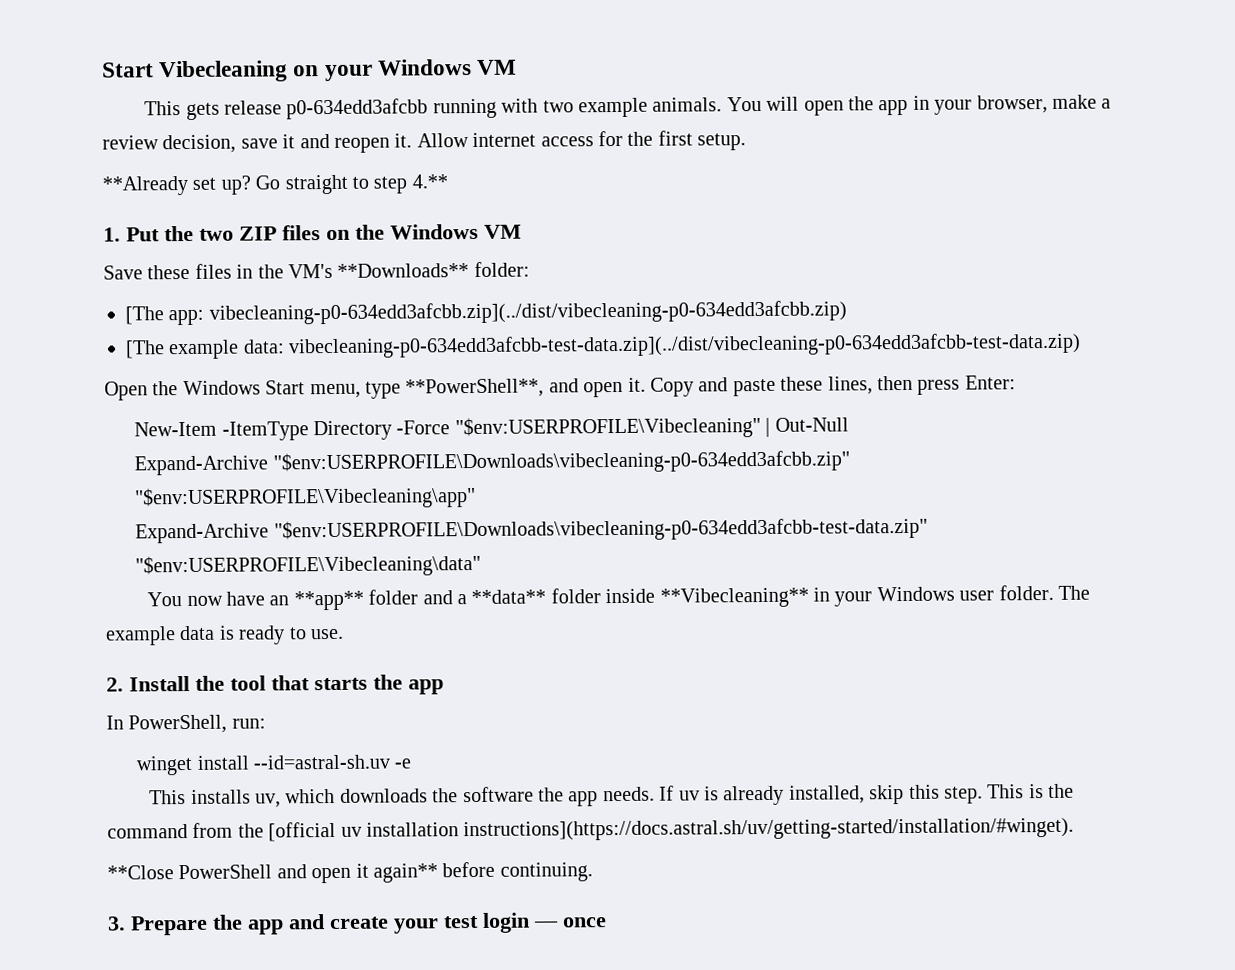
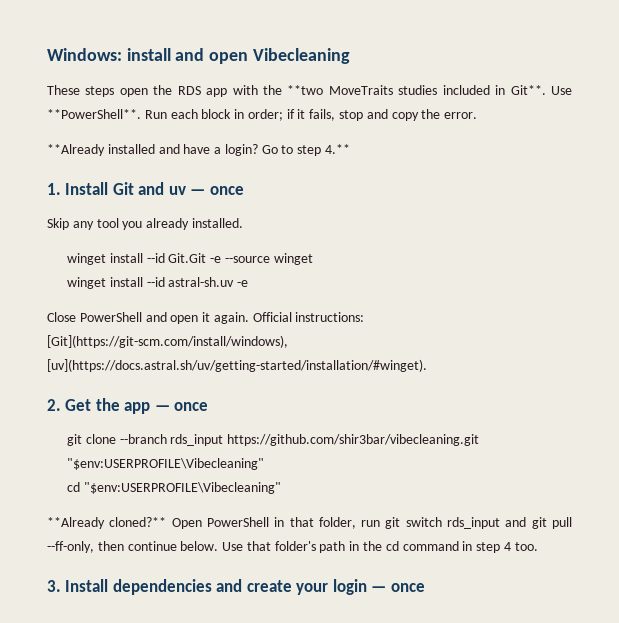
- Start Vibecleaning on your Windows VM
- This gets release p0-634edd3afcbb running with two example animals. You will open the app in your browser, make a review decision, save it and reopen it. Allow internet access for the first setup.
- **Already set up? Go straight to step 4.**
- 1. Put the two ZIP files on the Windows VM
- Save these files in the VM's **Downloads** folder:
- [The app: vibecleaning-p0-634edd3afcbb.zip](../dist/vibecleaning-p0-634edd3afcbb.zip)
- [The example data: vibecleaning-p0-634edd3afcbb-test-data.zip](../dist/vibecleaning-p0-634edd3afcbb-test-data.zip)
- Open the Windows Start menu, type **PowerShell**, and open it. Copy and paste these lines, then press Enter:
- New-Item -ItemType Directory -Force "$env:USERPROFILE\Vibecleaning" | Out-Null
- Expand-Archive "$env:USERPROFILE\Downloads\vibecleaning-p0-634edd3afcbb.zip" "$env:USERPROFILE\Vibecleaning\app"
- Expand-Archive "$env:USERPROFILE\Downloads\vibecleaning-p0-634edd3afcbb-test-data.zip" "$env:USERPROFILE\Vibecleaning\data"
- You now have an **app** folder and a **data** folder inside **Vibecleaning** in your Windows user folder. The example data is ready to use.
- 2. Install the tool that starts the app
- In PowerShell, run:
- winget install --id=astral-sh.uv -e
- This installs uv, which downloads the software the app needs. If uv is already installed, skip this step. This is the command from the [official uv installation instructions](https://docs.astral.sh/uv/getting-started/installation/#winget).
- **Close PowerShell and open it again** before continuing.
- 3. Prepare the app and create your test login — once
+ Windows: install and open Vibecleaning
+ These steps open the RDS app with the **two MoveTraits studies included in Git**. Use **PowerShell**. Run each block in order; if it fails, stop and copy the error.
+ **Already installed and have a login? Go to step 4.**
+ 1. Install Git and uv — once
+ Skip any tool you already installed.
+ winget install --id Git.Git -e --source winget
+ winget install --id astral-sh.uv -e
+ Close PowerShell and open it again. Official instructions: [Git](https://git-scm.com/install/windows), [uv](https://docs.astral.sh/uv/getting-started/installation/#winget).
+ 2. Get the app — once
+ git clone --branch rds_input https://github.com/shir3bar/vibecleaning.git "$env:USERPROFILE\Vibecleaning"
+ cd "$env:USERPROFILE\Vibecleaning"
+ **Already cloned?** Open PowerShell in that folder, run git switch rds_input and git pull --ff-only, then continue below. Use that folder's path in the cd command in step 4 too.
+ 3. Install dependencies and create your login — once

